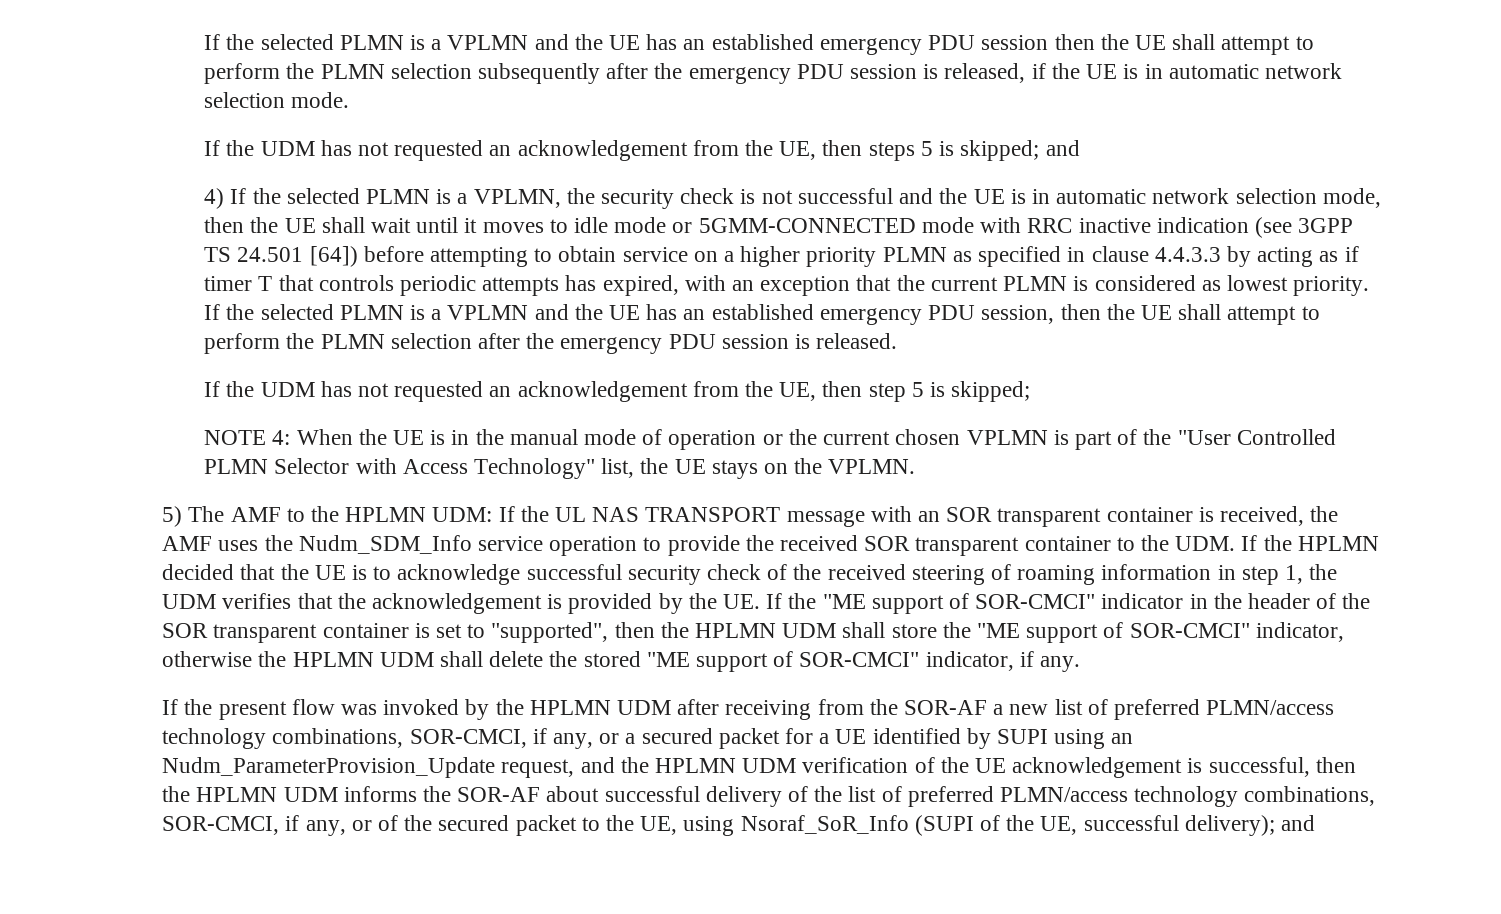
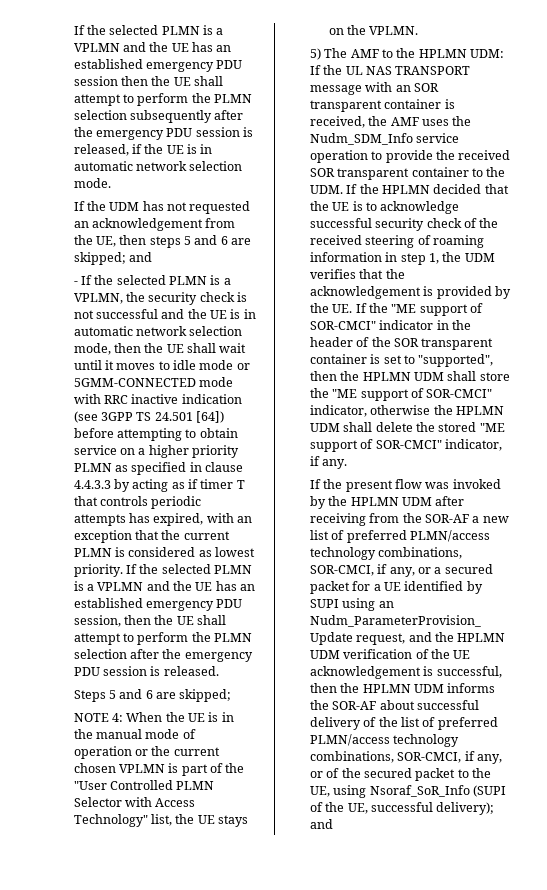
- If the UDM has not requested an acknowledgement from the UE, then steps 5 is skipped; and
+ If the UDM has not requested an acknowledgement from the UE, then steps 5 and 6 are skipped; and
- 4) If the selected PLMN is a VPLMN, the security check is not successful and the UE is in automatic network selection mode, then the UE shall wait until it moves to idle mode or 5GMM-CONNECTED mode with RRC inactive indication (see 3GPP TS 24.501 [64]) before attempting to obtain service on a higher priority PLMN as specified in clause 4.4.3.3 by acting as if timer T that controls periodic attempts has expired, with an exception that the current PLMN is considered as lowest priority.
+ - If the selected PLMN is a VPLMN, the security check is not successful and the UE is in automatic network selection mode, then the UE shall wait until it moves to idle mode or 5GMM-CONNECTED mode with RRC inactive indication (see 3GPP TS 24.501 [64]) before attempting to obtain service on a higher priority PLMN as specified in clause 4.4.3.3 by acting as if timer T that controls periodic attempts has expired, with an exception that the current PLMN is considered as lowest priority.
- If the UDM has not requested an acknowledgement from the UE, then step 5 is skipped;
+ Steps 5 and 6 are skipped;

